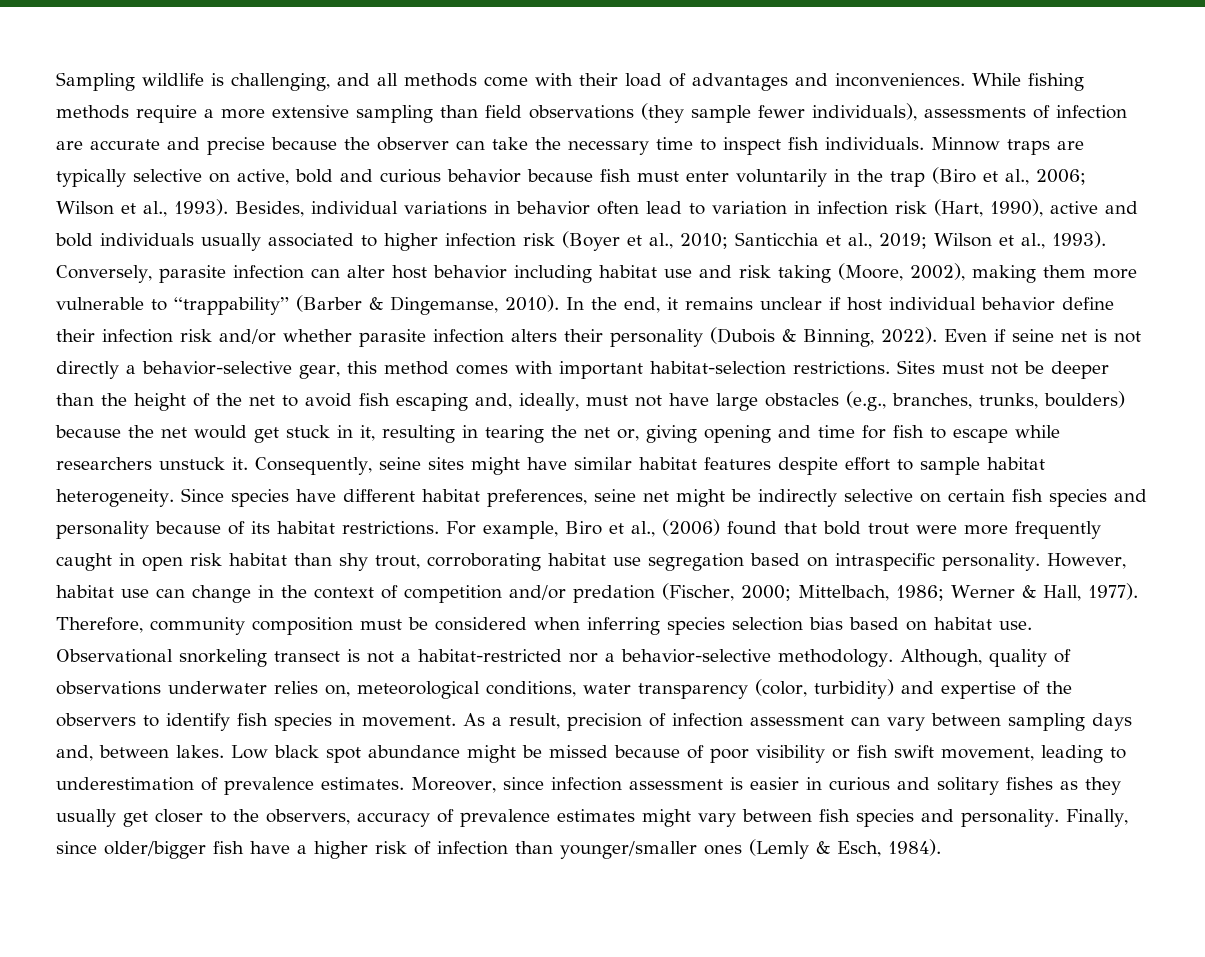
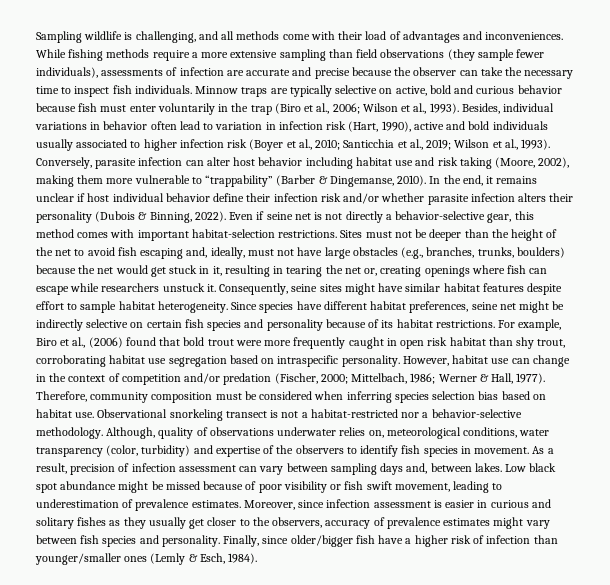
- Sites must not be deeper than the height of the net to avoid fish escaping and, ideally, must not have large obstacles (e.g., branches, trunks, boulders) because the net would get stuck in it, resulting in tearing the net or, giving opening and time for fish to escape while researchers unstuck it.
+ Sites must not be deeper than the height of the net to avoid fish escaping and, ideally, must not have large obstacles (e.g., branches, trunks, boulders) because the net would get stuck in it, resulting in tearing the net or, creating openings where fish can escape while researchers unstuck it.

